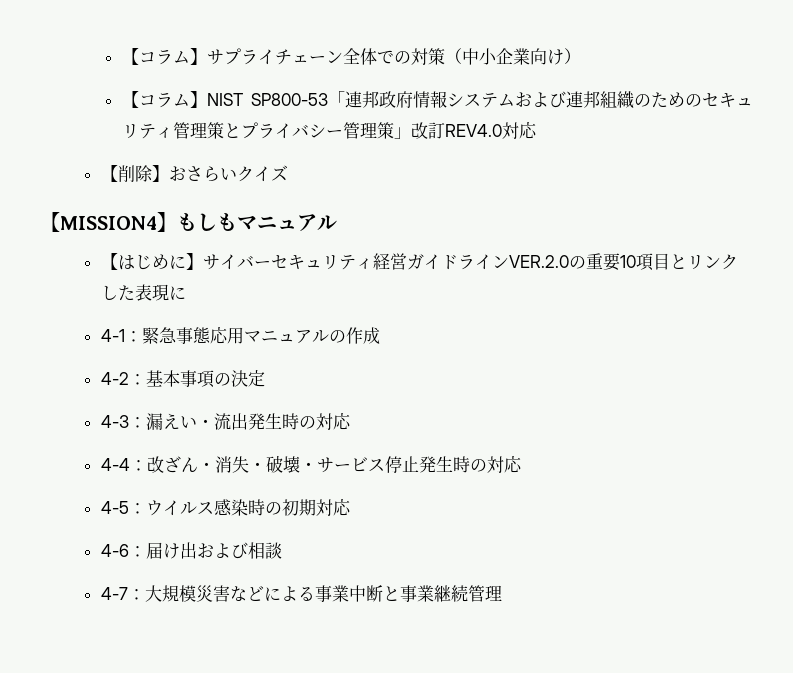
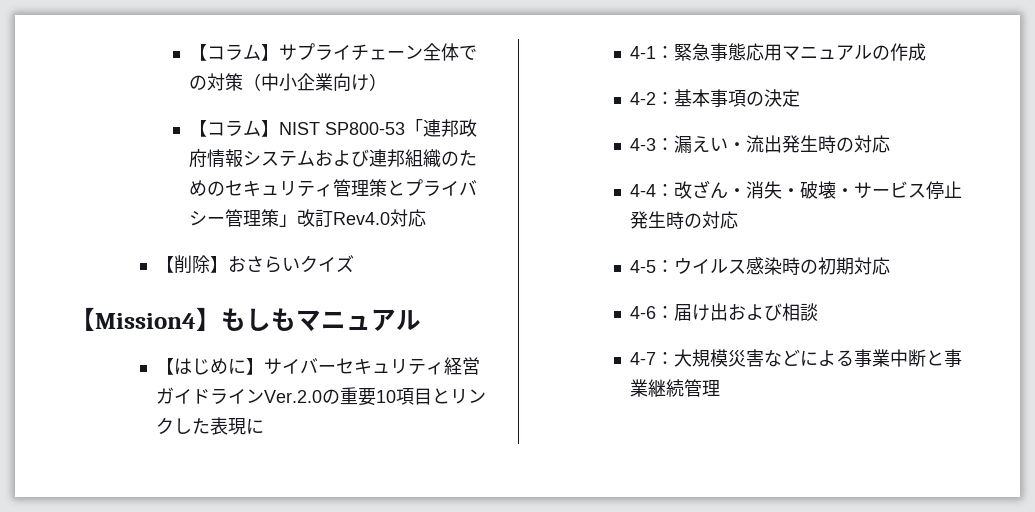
- 【コラム】NIST SP800-53「連邦政府情報システムおよび連邦組織のためのセキュリティ管理策とプライバシー管理策」改訂REV4.0対応
+ 【コラム】NIST SP800-53「連邦政府情報システムおよび連邦組織のためのセキュリティ管理策とプライバシー管理策」改訂Rev4.0対応
- 【MISSION4】もしもマニュアル
+ 【Mission4】もしもマニュアル
- 【はじめに】サイバーセキュリティ経営ガイドラインVER.2.0の重要10項目とリンクした表現に
+ 【はじめに】サイバーセキュリティ経営ガイドラインVer.2.0の重要10項目とリンクした表現に

